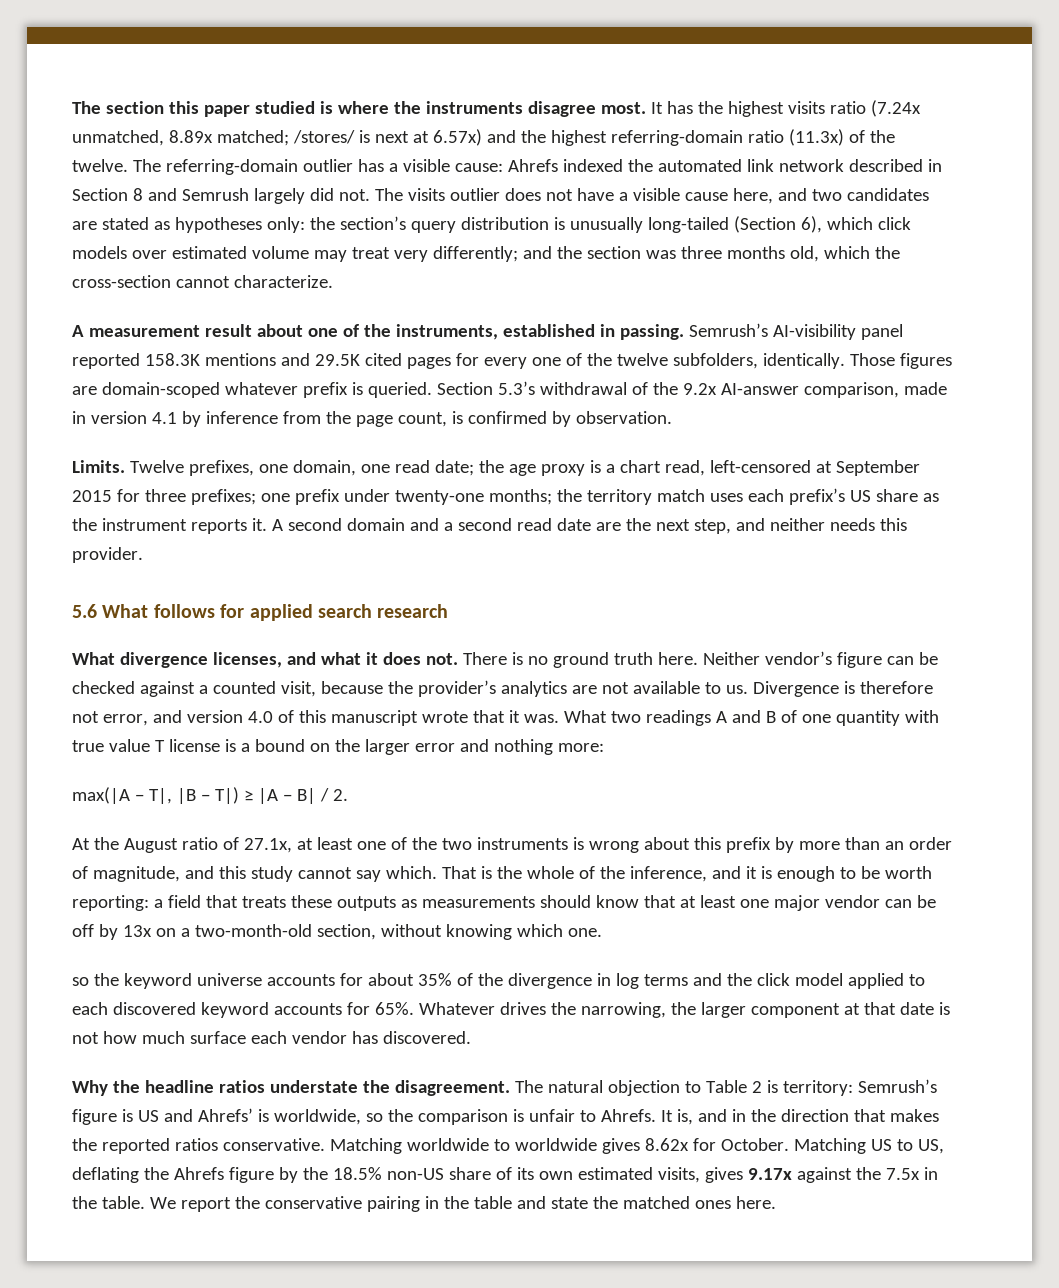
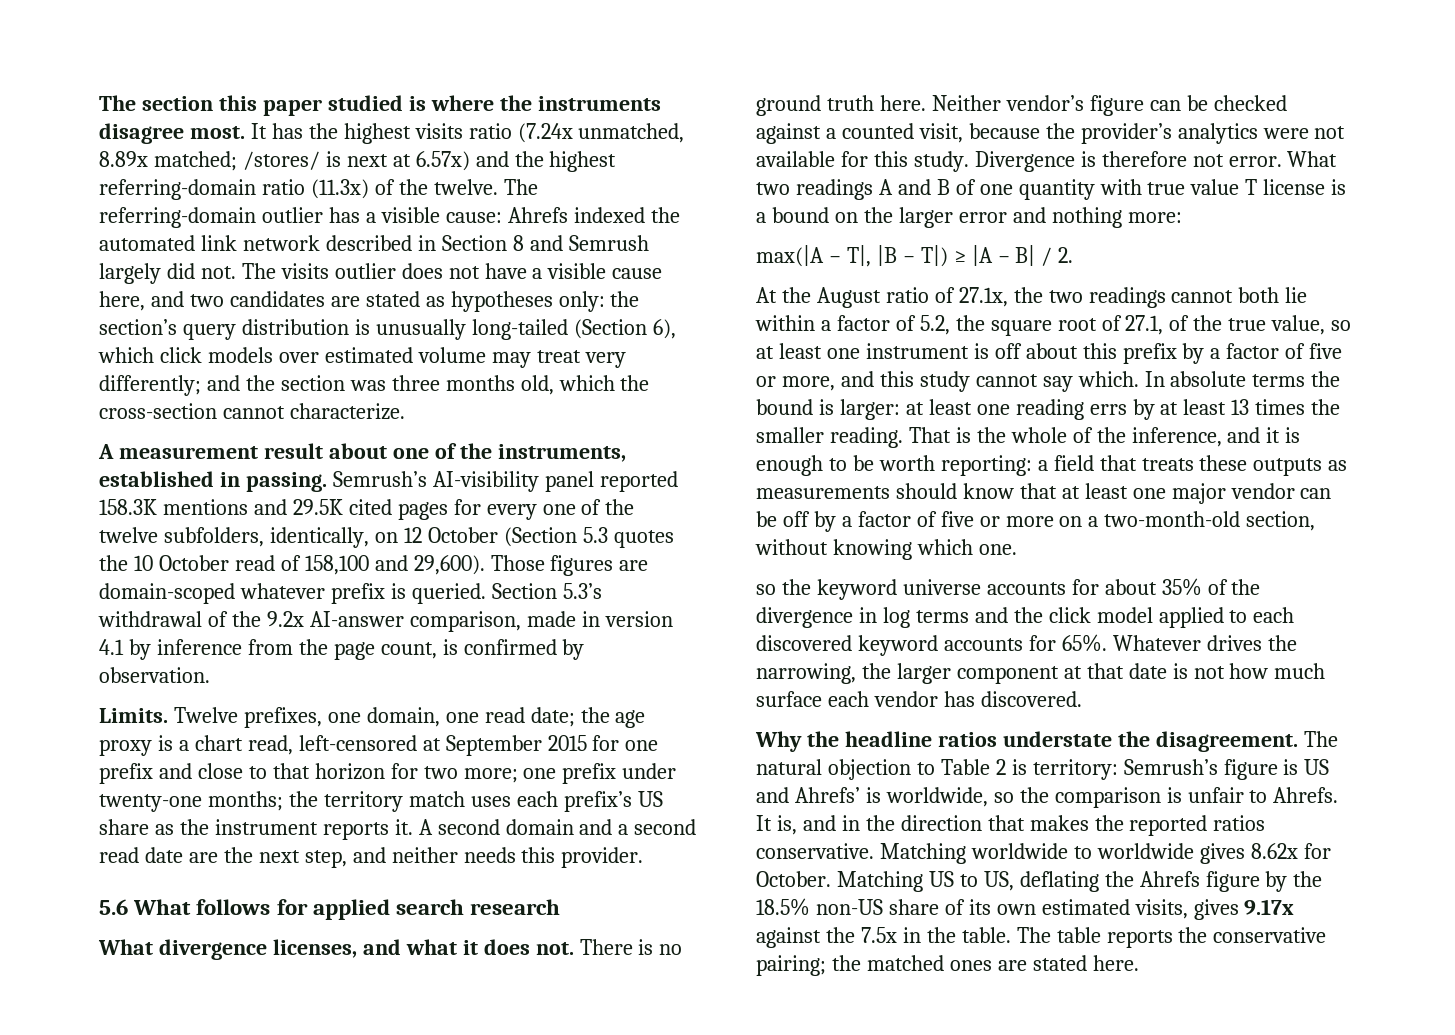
- Semrush’s AI-visibility panel reported 158.3K mentions and 29.5K cited pages for every one of the twelve subfolders, identically.
+ Semrush’s AI-visibility panel reported 158.3K mentions and 29.5K cited pages for every one of the twelve subfolders, identically, on 12 October (Section 5.3 quotes the 10 October read of 158,100 and 29,600).
- Twelve prefixes, one domain, one read date; the age proxy is a chart read, left-censored at September 2015 for three prefixes; one prefix under twenty-one months; the territory match uses each prefix’s US share as the instrument reports it.
+ Twelve prefixes, one domain, one read date; the age proxy is a chart read, left-censored at September 2015 for one prefix and close to that horizon for two more; one prefix under twenty-one months; the territory match uses each prefix’s US share as the instrument reports it.
- Neither vendor’s figure can be checked against a counted visit, because the provider’s analytics are not available to us.
+ Neither vendor’s figure can be checked against a counted visit, because the provider’s analytics were not available for this study.
- Divergence is therefore not error, and version 4.0 of this manuscript wrote that it was.
+ Divergence is therefore not error.
- At the August ratio of 27.1x, at least one of the two instruments is wrong about this prefix by more than an order of magnitude, and this study cannot say which.
+ At the August ratio of 27.1x, the two readings cannot both lie within a factor of 5.2, the square root of 27.1, of the true value, so at least one instrument is off about this prefix by a factor of five or more, and this study cannot say which.
+ In absolute terms the bound is larger: at least one reading errs by at least 13 times the smaller reading.
- That is the whole of the inference, and it is enough to be worth reporting: a field that treats these outputs as measurements should know that at least one major vendor can be off by 13x on a two-month-old section, without knowing which one.
+ That is the whole of the inference, and it is enough to be worth reporting: a field that treats these outputs as measurements should know that at least one major vendor can be off by a factor of five or more on a two-month-old section, without knowing which one.
- We report the conservative pairing in the table and state the matched ones here.
+ The table reports the conservative pairing; the matched ones are stated here.

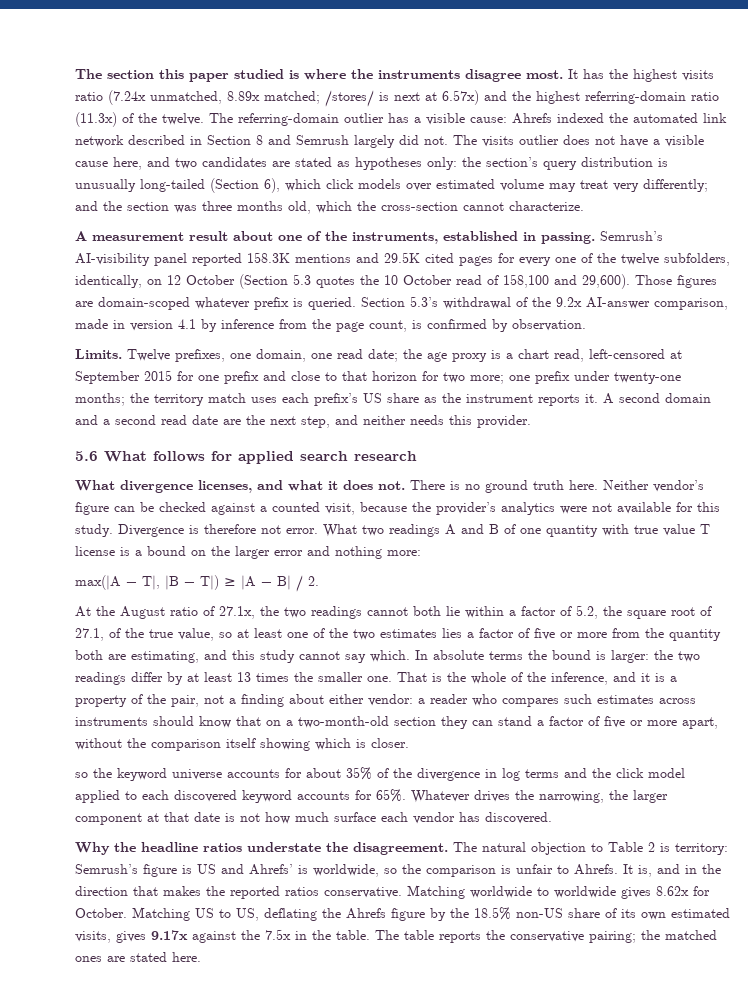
- At the August ratio of 27.1x, the two readings cannot both lie within a factor of 5.2, the square root of 27.1, of the true value, so at least one instrument is off about this prefix by a factor of five or more, and this study cannot say which.
+ At the August ratio of 27.1x, the two readings cannot both lie within a factor of 5.2, the square root of 27.1, of the true value, so at least one of the two estimates lies a factor of five or more from the quantity both are estimating, and this study cannot say which.
- In absolute terms the bound is larger: at least one reading errs by at least 13 times the smaller reading.
+ In absolute terms the bound is larger: the two readings differ by at least 13 times the smaller one.
- That is the whole of the inference, and it is enough to be worth reporting: a field that treats these outputs as measurements should know that at least one major vendor can be off by a factor of five or more on a two-month-old section, without knowing which one.
+ That is the whole of the inference, and it is a property of the pair, not a finding about either vendor: a reader who compares such estimates across instruments should know that on a two-month-old section they can stand a factor of five or more apart, without the comparison itself showing which is closer.

